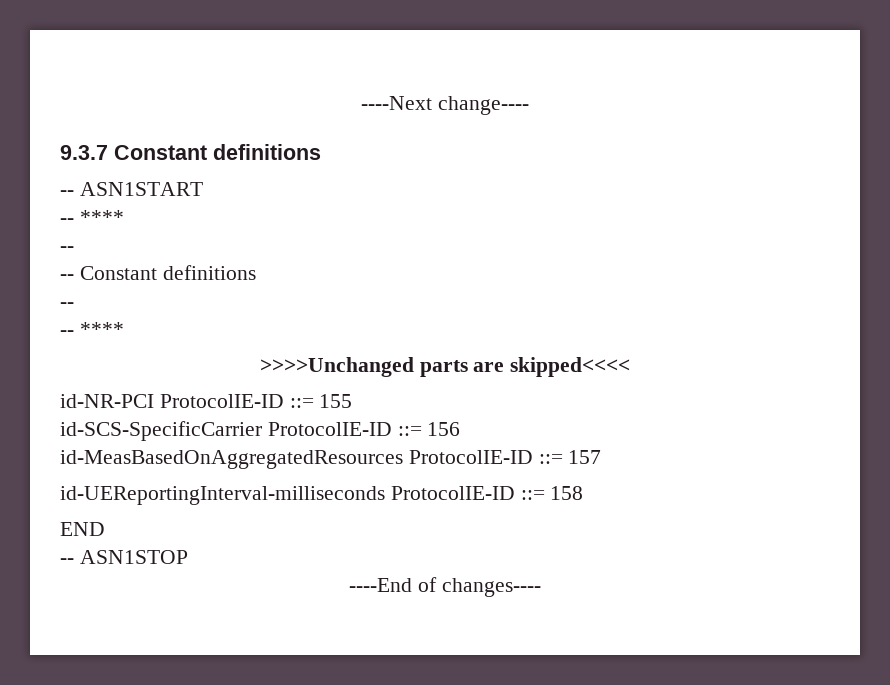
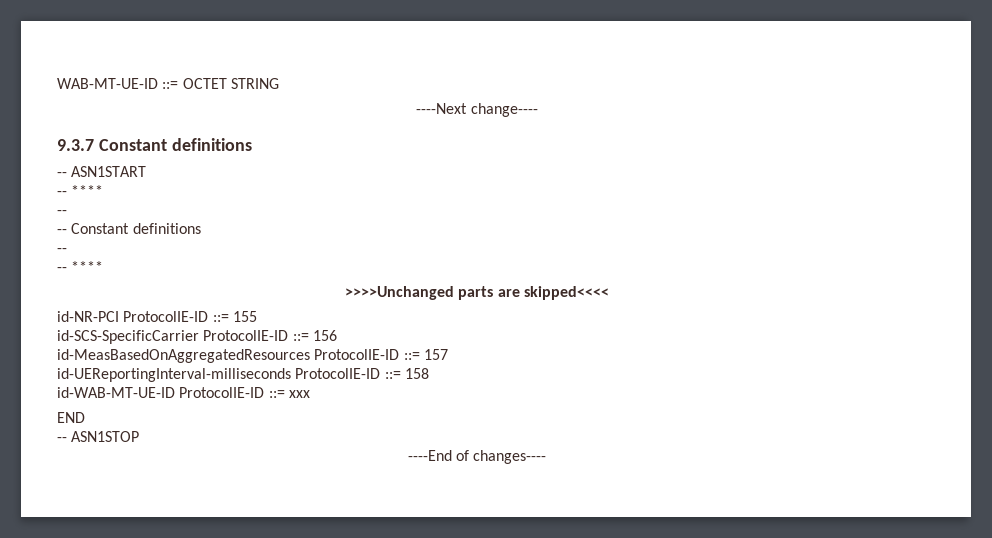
+ WAB-MT-UE-ID ::= OCTET STRING
+ id-WAB-MT-UE-ID ProtocolIE-ID ::= xxx

